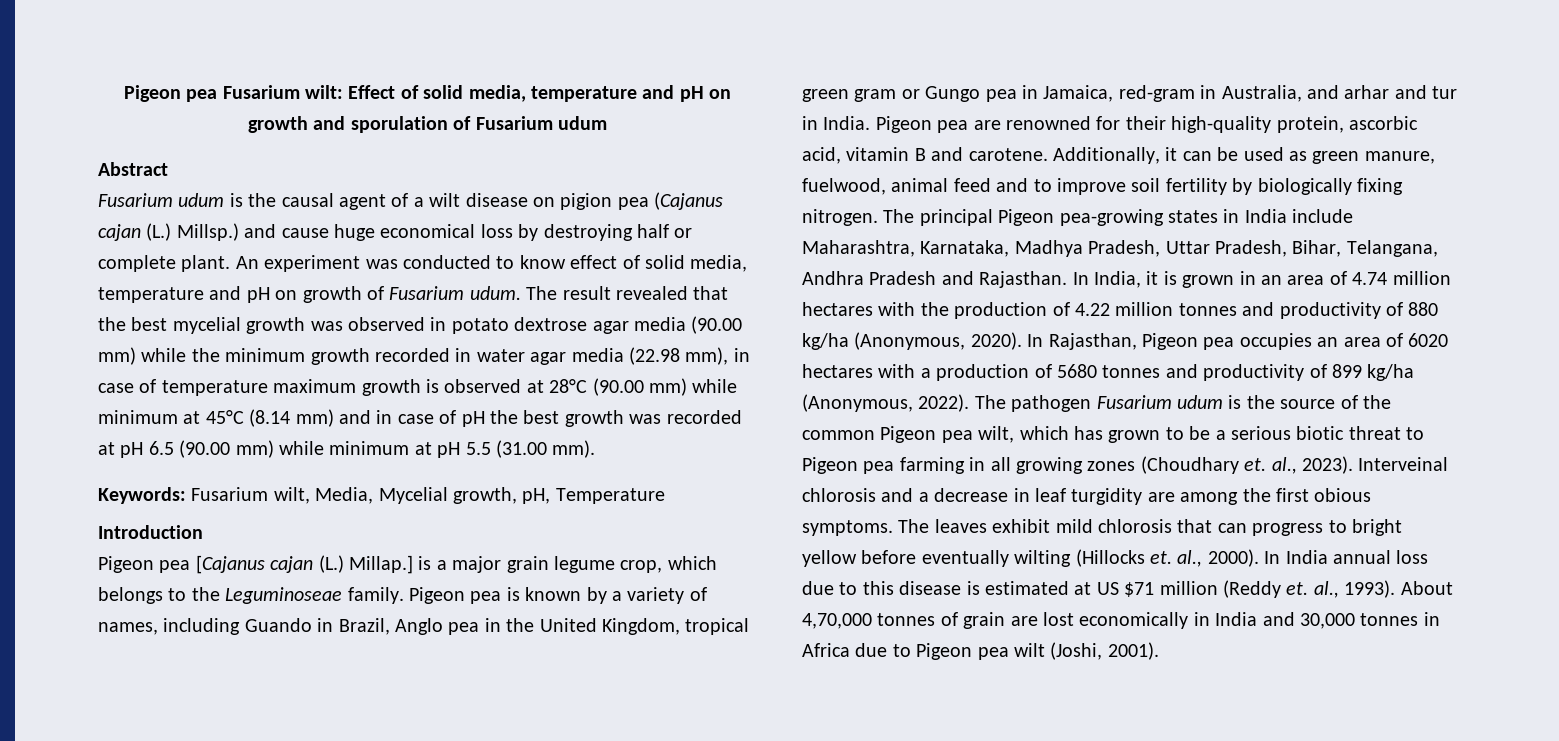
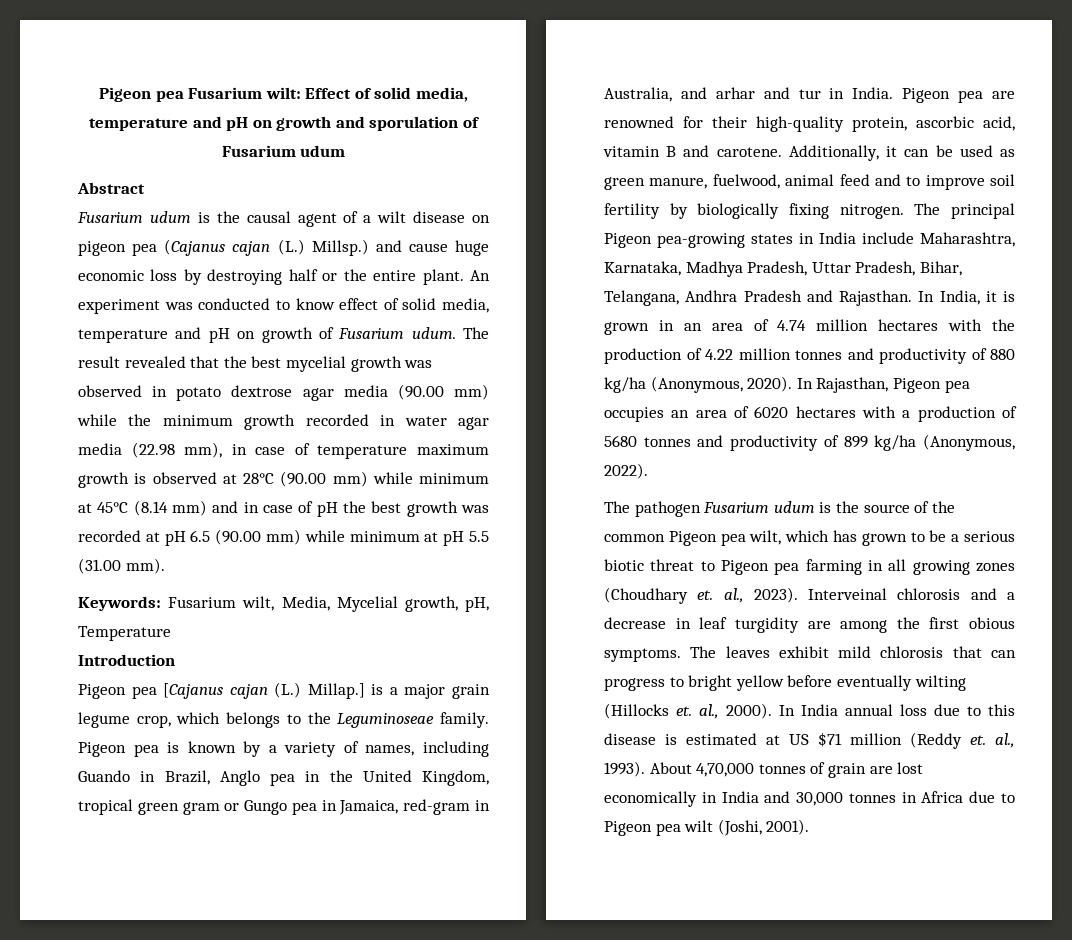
- Fusarium udum is the causal agent of a wilt disease on pigion pea (Cajanus cajan (L.) Millsp.) and cause huge economical loss by destroying half or complete plant.
+ Fusarium udum is the causal agent of a wilt disease on pigeon pea (Cajanus cajan (L.) Millsp.) and cause huge economic loss by destroying half or the entire plant.
- In Rajasthan, Pigeon pea occupies an area of 6020 hectares with a production of 5680 tonnes and productivity of 899 kg/ha (Anonymous, 2022). The pathogen Fusarium udum is the source of the common Pigeon pea wilt, which has grown to be a serious biotic threat to Pigeon pea farming in all growing zones (Choudhary et. al., 2023).
+ In Rajasthan, Pigeon pea occupies an area of 6020 hectares with a production of 5680 tonnes and productivity of 899 kg/ha (Anonymous, 2022).
+ The pathogen Fusarium udum is the source of the common Pigeon pea wilt, which has grown to be a serious biotic threat to Pigeon pea farming in all growing zones (Choudhary et. al., 2023).

